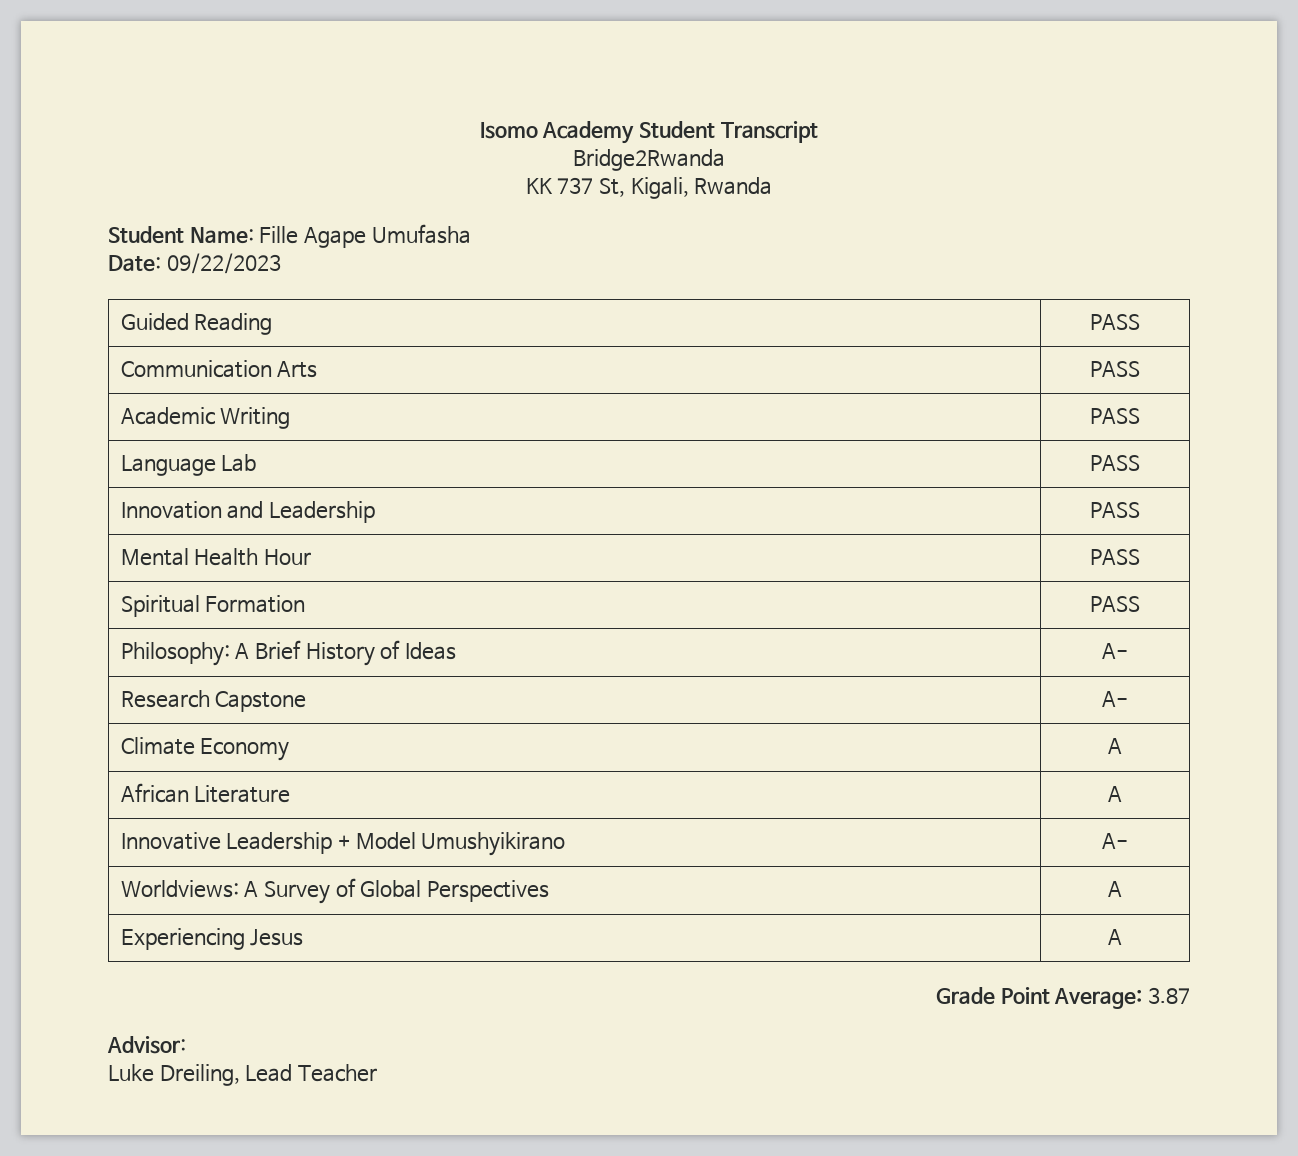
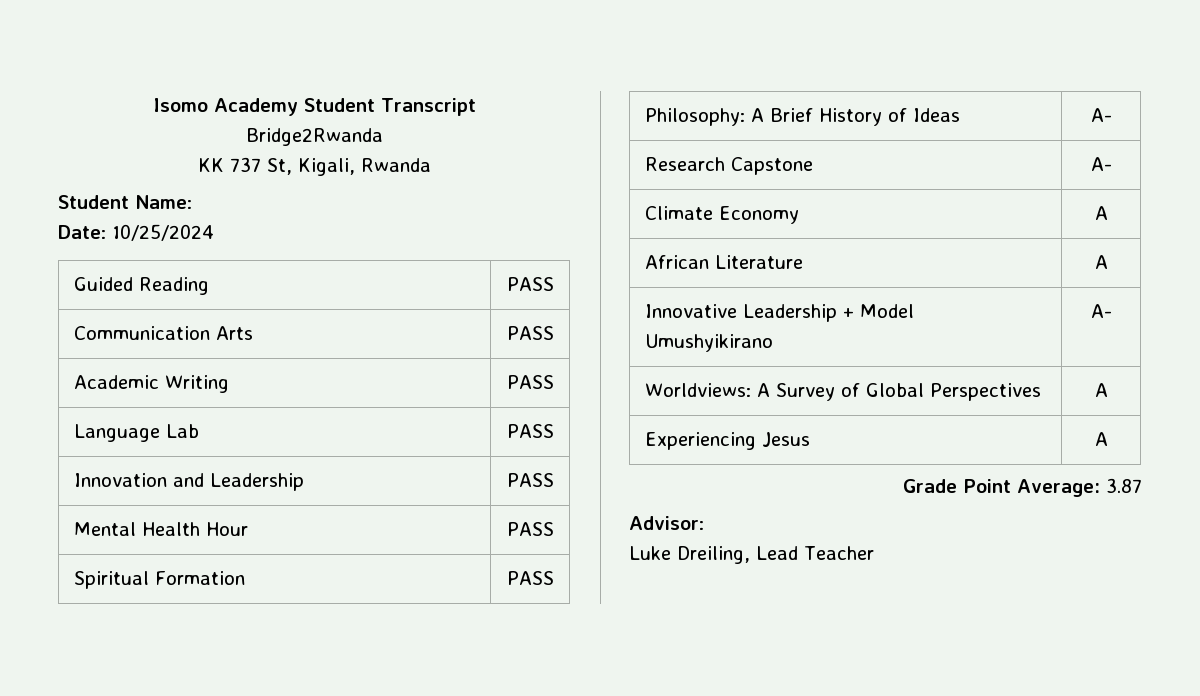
- Student Name: Fille Agape Umufasha
+ Student Name:
- Date: 09/22/2023
+ Date: 10/25/2024

